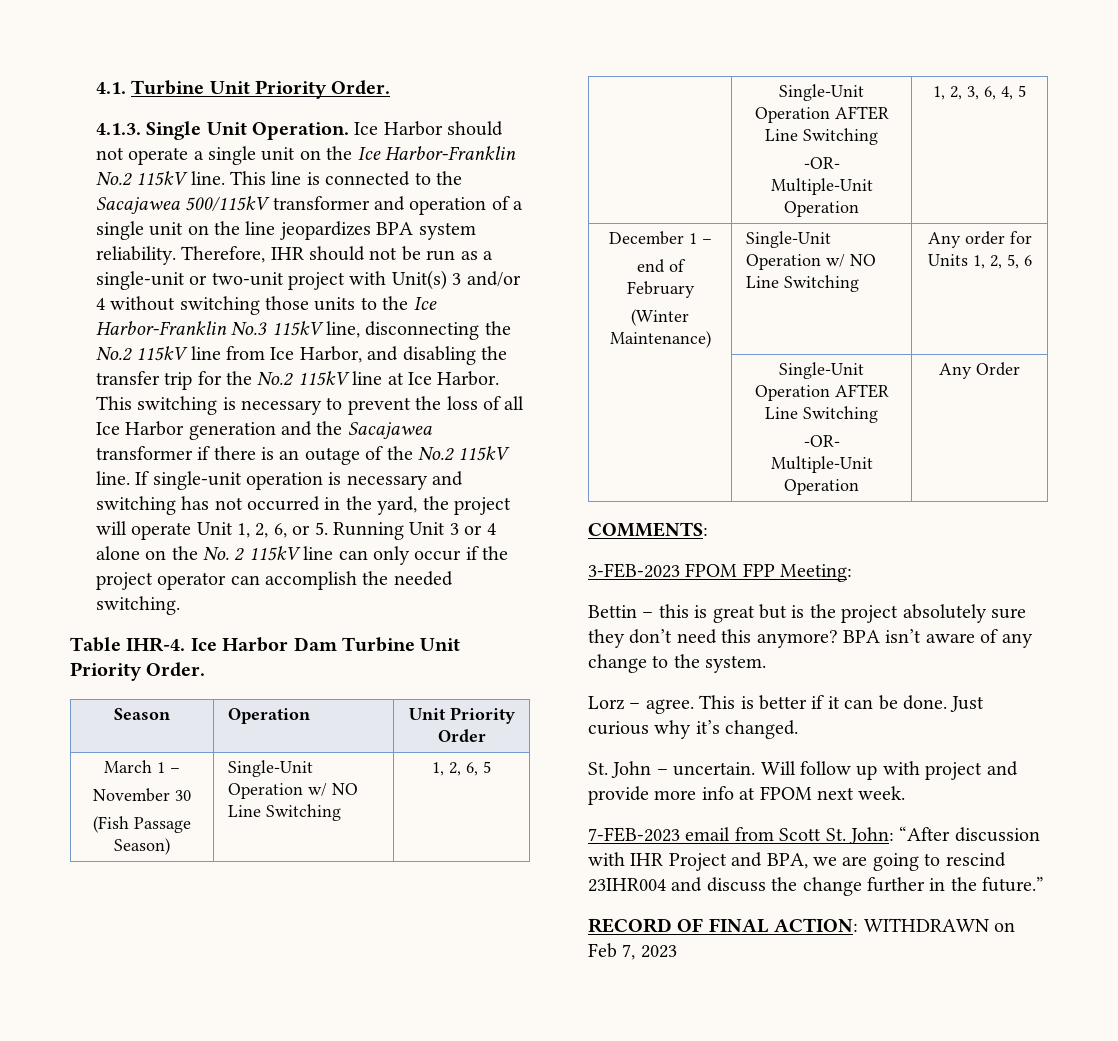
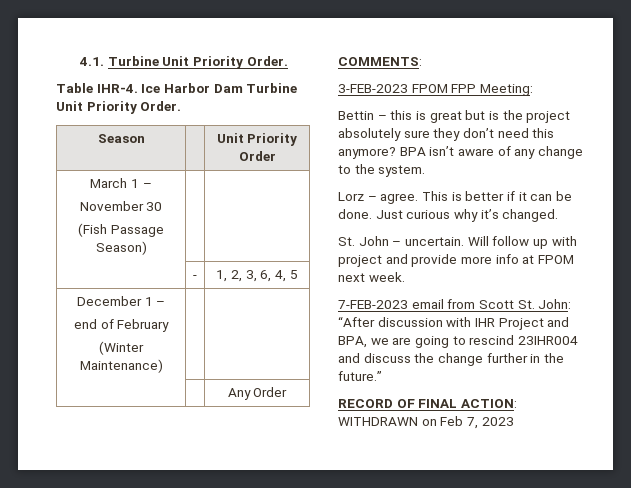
- 4.1.3. Single Unit Operation. Ice Harbor should not operate a single unit on the Ice Harbor-Franklin No.2 115kV line. This line is connected to the Sacajawea 500/115kV transformer and operation of a single unit on the line jeopardizes BPA system reliability. Therefore, IHR should not be run as a single-unit or two-unit project with Unit(s) 3 and/or 4 without switching those units to the Ice Harbor-Franklin No.3 115kV line, disconnecting the No.2 115kV line from Ice Harbor, and disabling the transfer trip for the No.2 115kV line at Ice Harbor. This switching is necessary to prevent the loss of all Ice Harbor generation and the Sacajawea transformer if there is an outage of the No.2 115kV line. If single-unit operation is necessary and switching has not occurred in the yard, the project will operate Unit 1, 2, 6, or 5. Running Unit 3 or 4 alone on the No. 2 115kV line can only occur if the project operator can accomplish the needed switching.
- Season | Operation | Unit Priority Order
+ Season | | Unit Priority Order
  March 1 –
  November 30
- (Fish Passage Season) | Single-Unit Operation w/ NO Line Switching | 1, 2, 6, 5
- | Single-Unit Operation AFTER Line Switching
- -OR-
- Multiple-Unit Operation | 1, 2, 3, 6, 4, 5
+ (Fish Passage Season) | |
+ | - | 1, 2, 3, 6, 4, 5
  December 1 –
  end of February
- (Winter Maintenance) | Single-Unit Operation w/ NO Line Switching | Any order for Units 1, 2, 5, 6
- | Single-Unit Operation AFTER Line Switching
- -OR-
- Multiple-Unit Operation | Any Order
+ (Winter Maintenance) | |
+ | | Any Order

